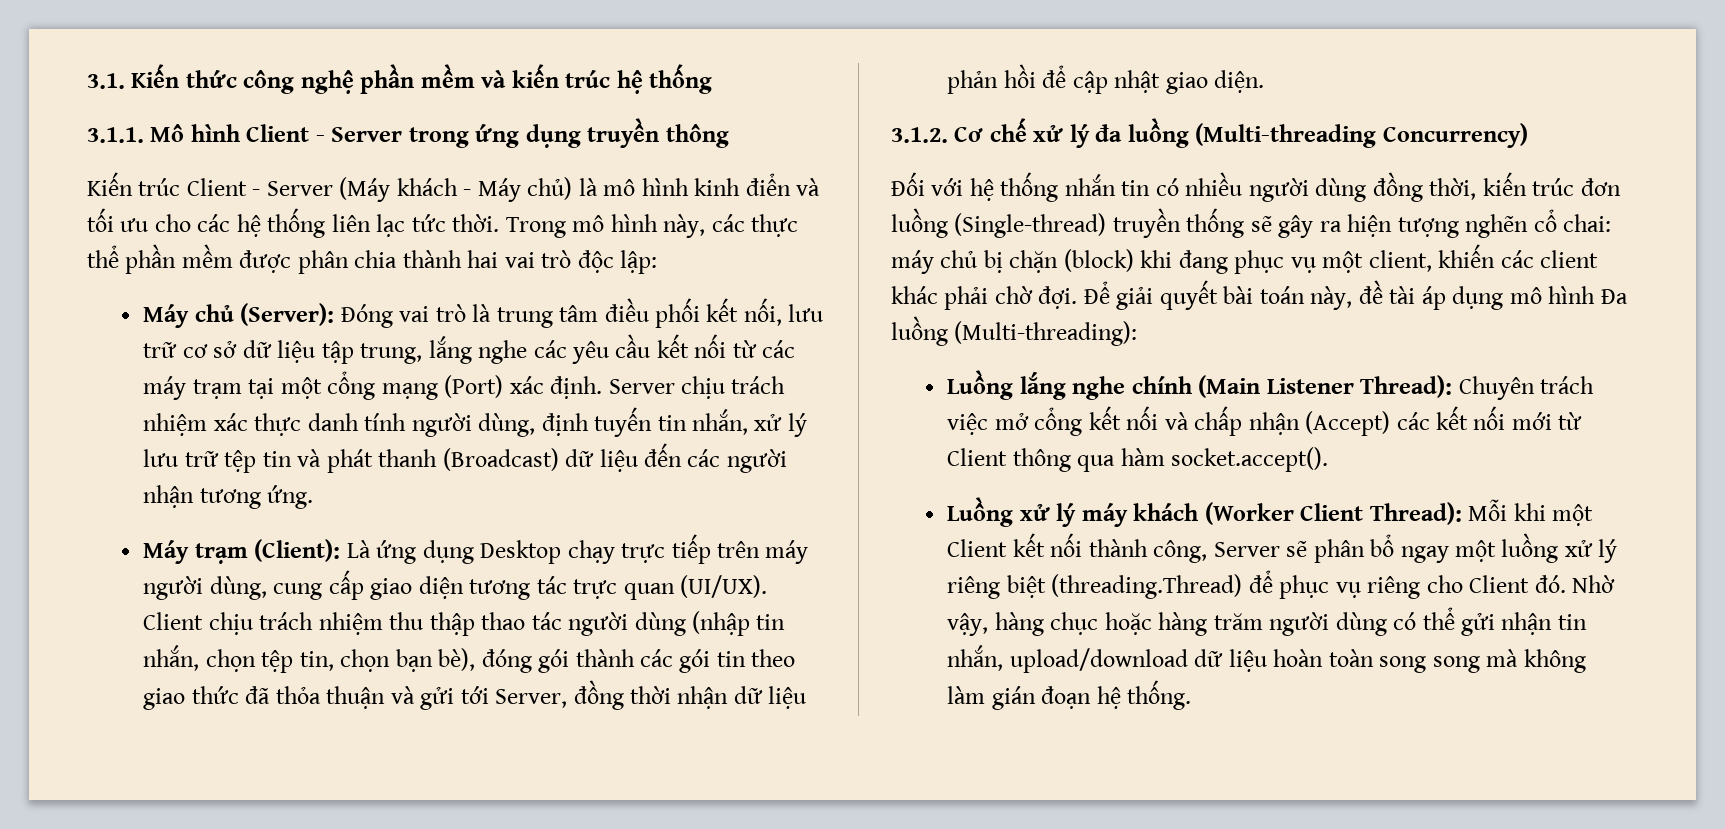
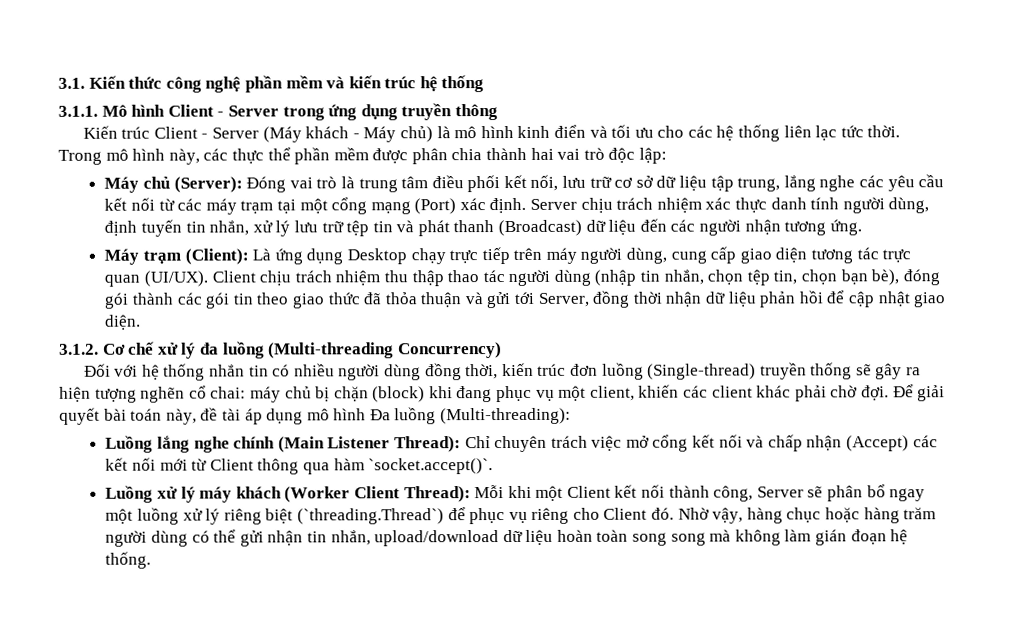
- Luồng lắng nghe chính (Main Listener Thread): Chuyên trách việc mở cổng kết nối và chấp nhận (Accept) các kết nối mới từ Client thông qua hàm socket.accept().
+ Luồng lắng nghe chính (Main Listener Thread): Chỉ chuyên trách việc mở cổng kết nối và chấp nhận (Accept) các kết nối mới từ Client thông qua hàm `socket.accept()`.
- Luồng xử lý máy khách (Worker Client Thread): Mỗi khi một Client kết nối thành công, Server sẽ phân bổ ngay một luồng xử lý riêng biệt (threading.Thread) để phục vụ riêng cho Client đó.
+ Luồng xử lý máy khách (Worker Client Thread): Mỗi khi một Client kết nối thành công, Server sẽ phân bổ ngay một luồng xử lý riêng biệt (`threading.Thread`) để phục vụ riêng cho Client đó.

